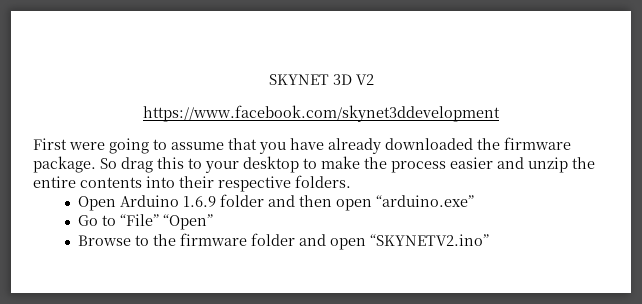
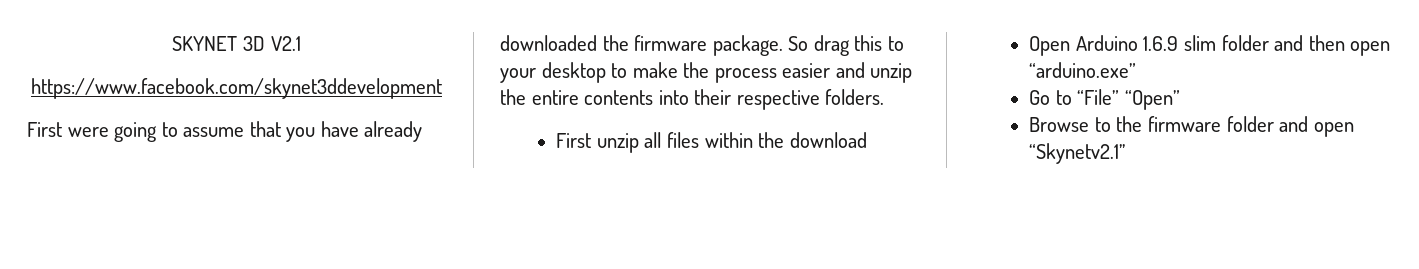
- SKYNET 3D V2
+ SKYNET 3D V2.1
+ First unzip all files within the download
- Open Arduino 1.6.9 folder and then open “arduino.exe”
+ Open Arduino 1.6.9 slim folder and then open “arduino.exe”
- Browse to the firmware folder and open “SKYNETV2.ino”
+ Browse to the firmware folder and open “Skynetv2.1’’

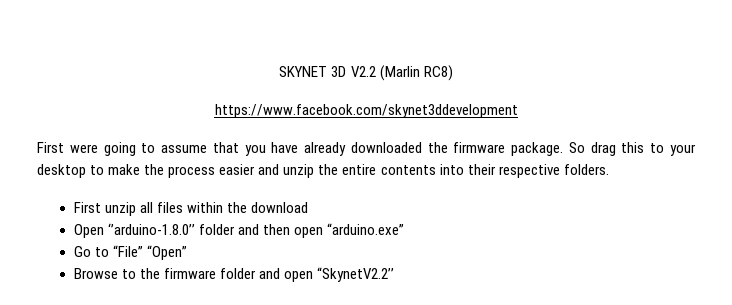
- SKYNET 3D V2.1
+ SKYNET 3D V2.2 (Marlin RC8)
- Open Arduino 1.6.9 slim folder and then open “arduino.exe”
+ Open ‘’arduino-1.8.0’’ folder and then open “arduino.exe”
- Browse to the firmware folder and open “Skynetv2.1’’
+ Browse to the firmware folder and open “SkynetV2.2’’

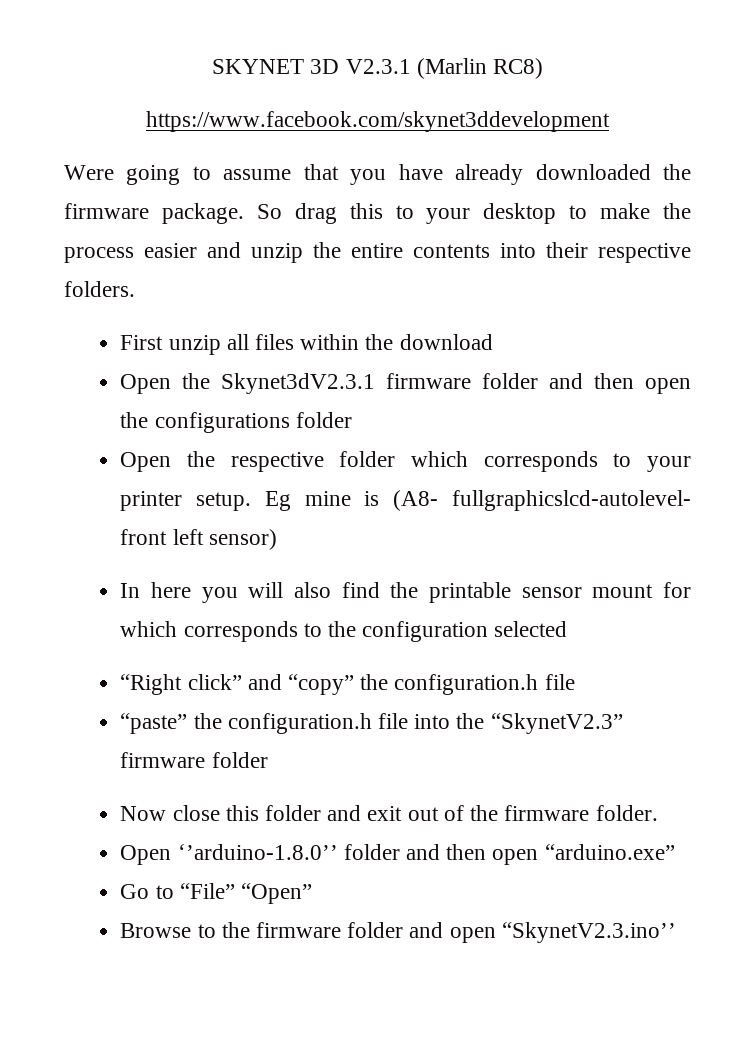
- SKYNET 3D V2.2 (Marlin RC8)
+ SKYNET 3D V2.3.1 (Marlin RC8)
- First were going to assume that you have already downloaded the firmware package.
+ Were going to assume that you have already downloaded the firmware package.
+ Open the Skynet3dV2.3.1 firmware folder and then open the configurations folder
+ Open the respective folder which corresponds to your printer setup. Eg mine is (A8- fullgraphicslcd-autolevel- front left sensor)
+ In here you will also find the printable sensor mount for which corresponds to the configuration selected
+ “Right click” and “copy” the configuration.h file
+ “paste” the configuration.h file into the “SkynetV2.3” firmware folder
+ Now close this folder and exit out of the firmware folder.
- Browse to the firmware folder and open “SkynetV2.2’’
+ Browse to the firmware folder and open “SkynetV2.3.ino’’

